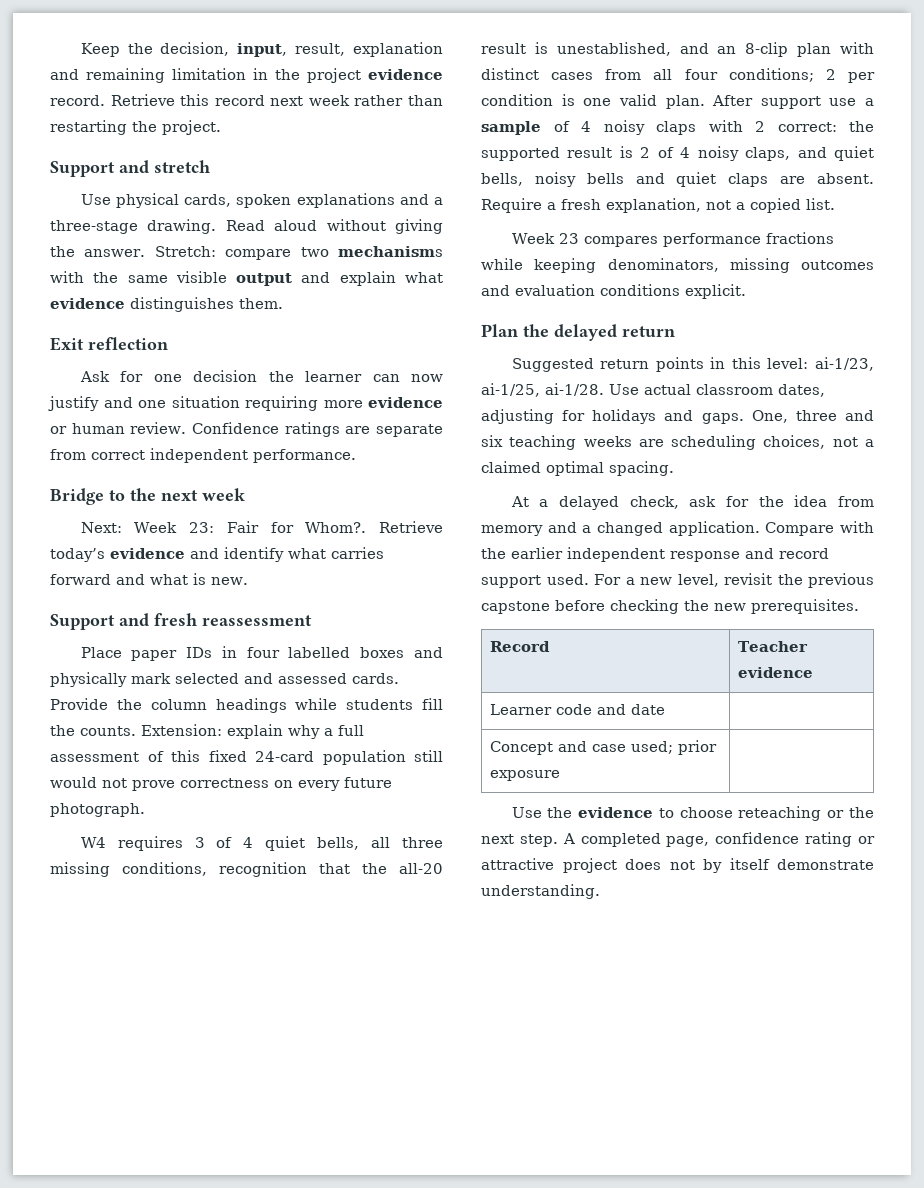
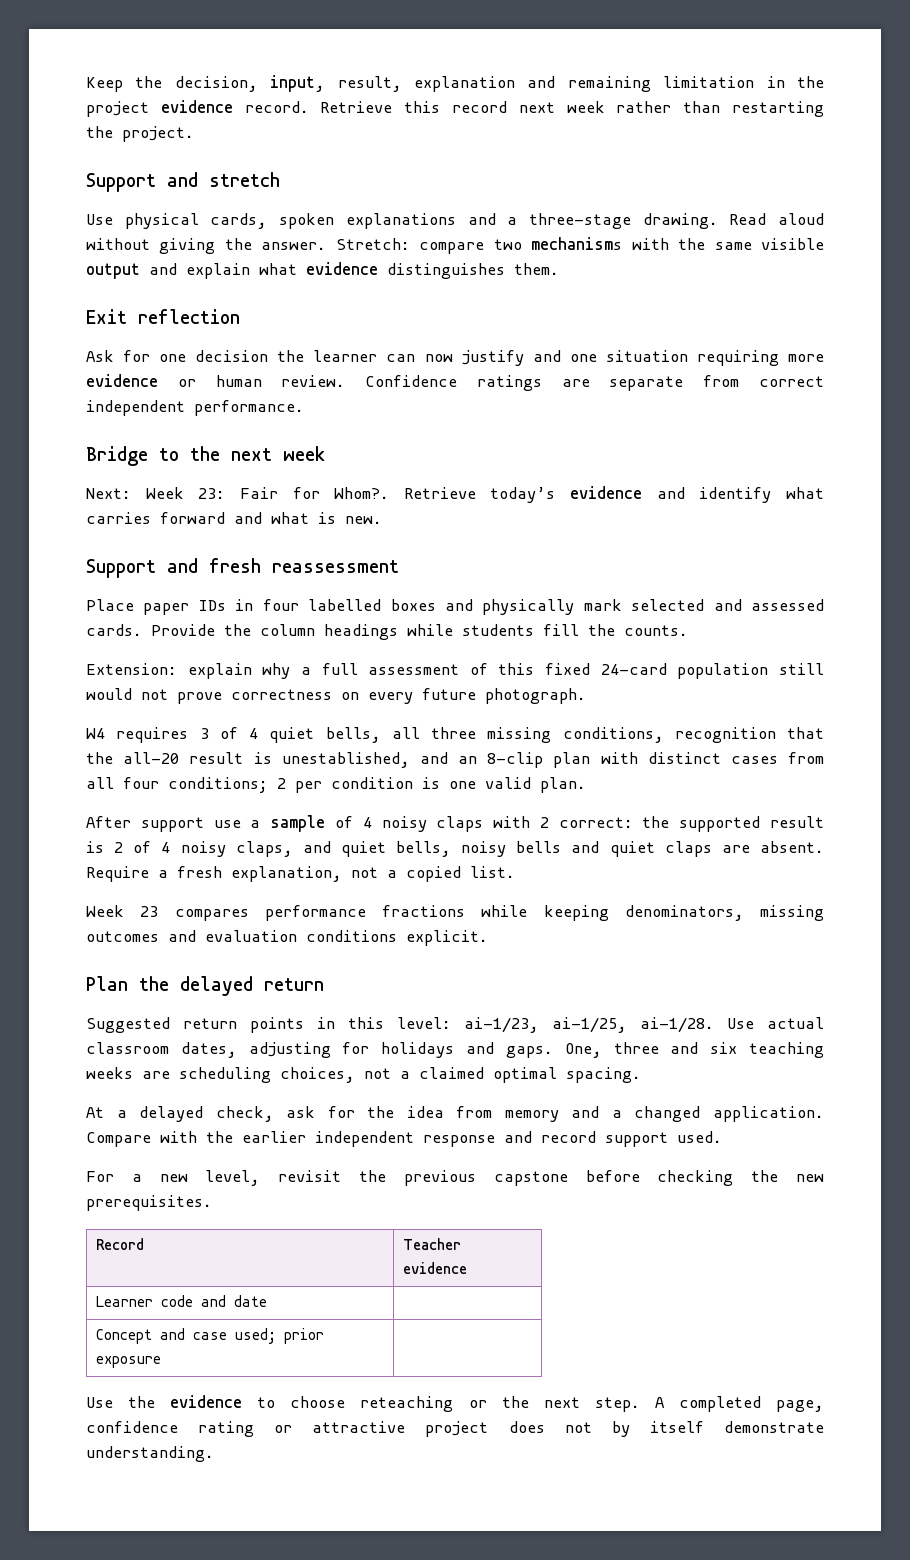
- Provide the column headings while students fill the counts. Extension: explain why a full assessment of this fixed 24-card population still would not prove correctness on every future photograph.
+ Provide the column headings while students fill the counts.
+ Extension: explain why a full assessment of this fixed 24-card population still would not prove correctness on every future photograph.
- 2 per condition is one valid plan. After support use a sample of 4 noisy claps with 2 correct:
+ 2 per condition is one valid plan.
+ After support use a sample of 4 noisy claps with 2 correct:
- Compare with the earlier independent response and record support used. For a new level, revisit the previous capstone before checking the new prerequisites.
+ Compare with the earlier independent response and record support used.
+ For a new level, revisit the previous capstone before checking the new prerequisites.

